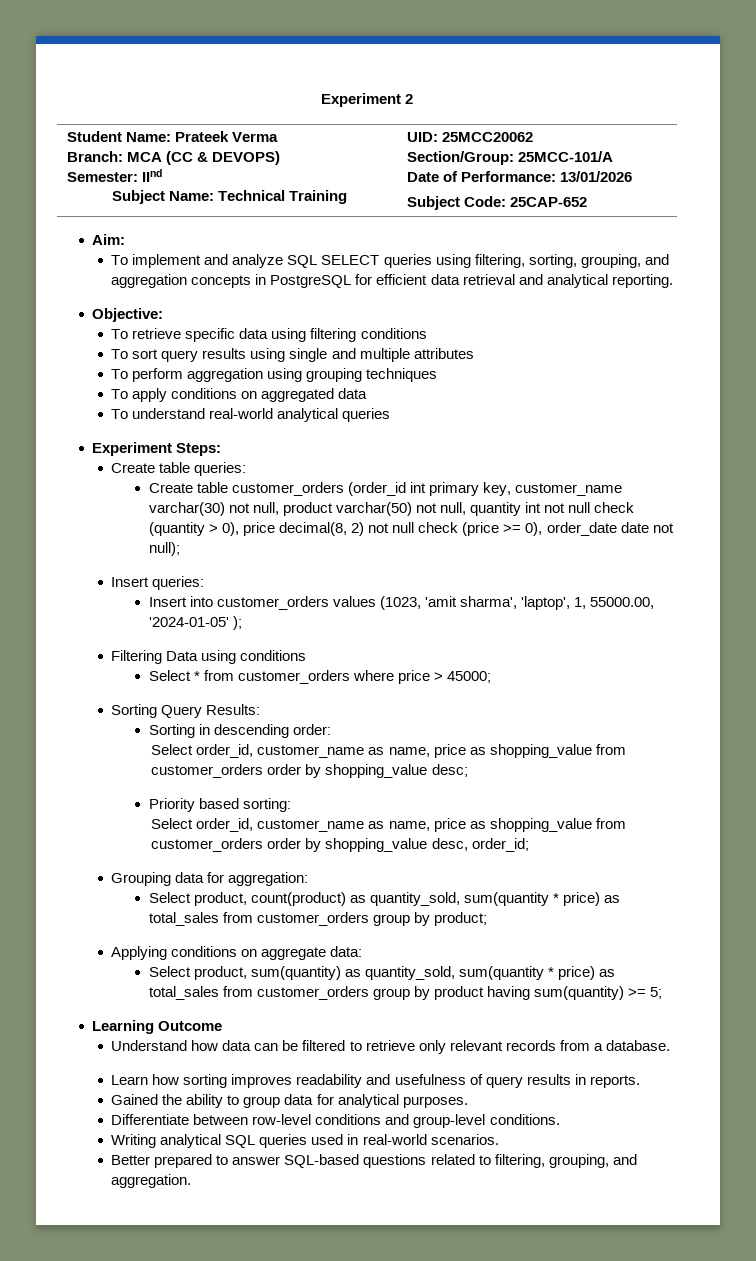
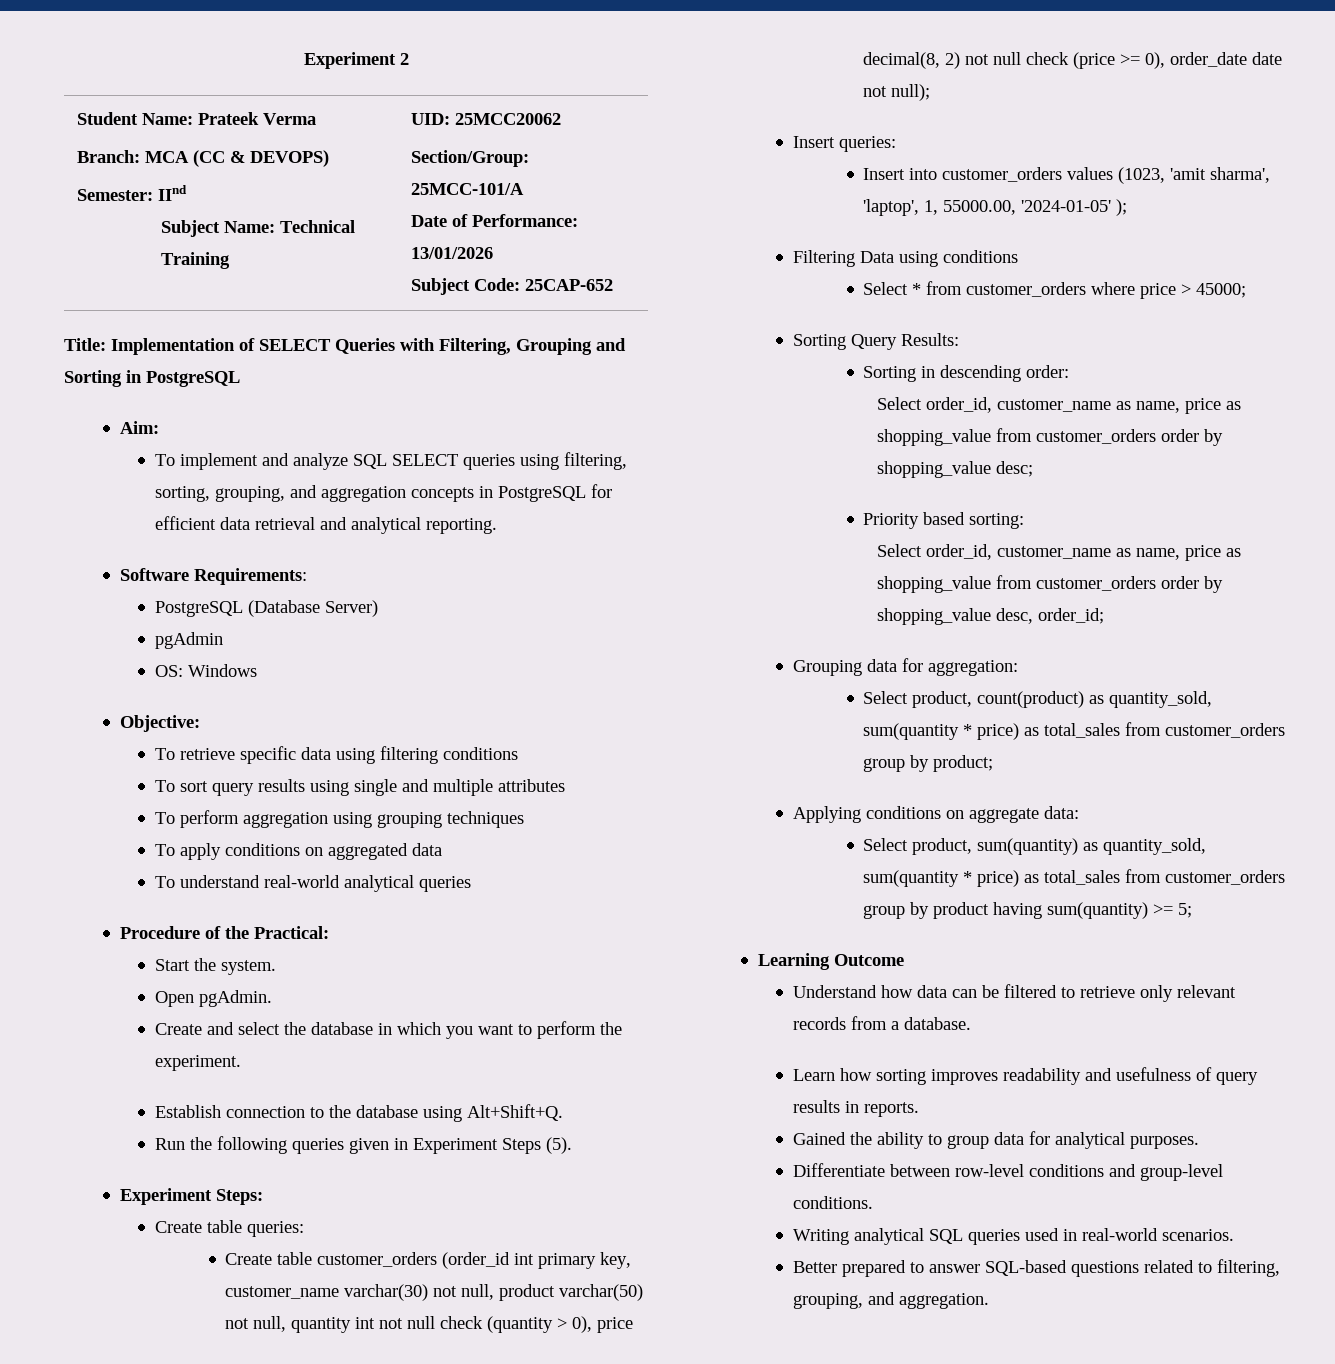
+ Title: Implementation of SELECT Queries with Filtering, Grouping and Sorting in PostgreSQL
+ Software Requirements:
+ PostgreSQL (Database Server)
+ pgAdmin
+ OS: Windows
+ Procedure of the Practical:
+ Start the system.
+ Open pgAdmin.
+ Create and select the database in which you want to perform the experiment.
+ Establish connection to the database using Alt+Shift+Q.
+ Run the following queries given in Experiment Steps (5).

